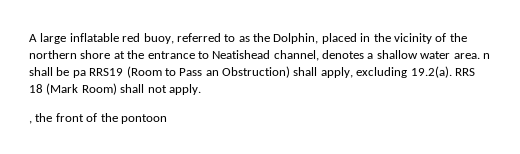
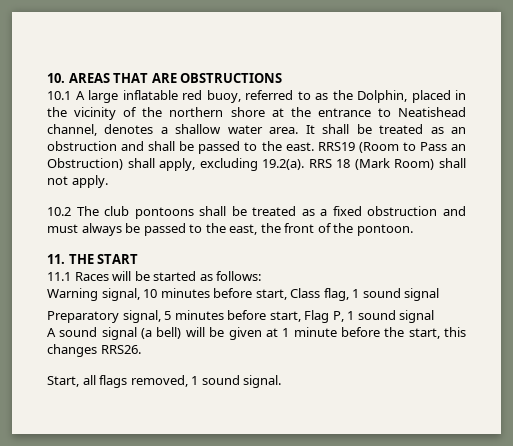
- A large inflatable red buoy, referred to as the Dolphin, placed in the vicinity of the northern shore at the entrance to Neatishead channel, denotes a shallow water area. n shall be pa RRS19 (Room to Pass an Obstruction) shall apply, excluding 19.2(a). RRS 18 (Mark Room) shall not apply.
+ 10. AREAS THAT ARE OBSTRUCTIONS
+ 10.1 A large inflatable red buoy, referred to as the Dolphin, placed in the vicinity of the northern shore at the entrance to Neatishead channel, denotes a shallow water area. It shall be treated as an obstruction and shall be passed to the east. RRS19 (Room to Pass an Obstruction) shall apply, excluding 19.2(a). RRS 18 (Mark Room) shall not apply.
- , the front of the pontoon
+ 10.2 The club pontoons shall be treated as a fixed obstruction and must always be passed to the east, the front of the pontoon.
+ 11. THE START
+ 11.1 Races will be started as follows:
+ Warning signal, 10 minutes before start, Class flag, 1 sound signal
+ Preparatory signal, 5 minutes before start, Flag P, 1 sound signal
+ A sound signal (a bell) will be given at 1 minute before the start, this changes RRS26.
+ Start, all flags removed, 1 sound signal.

